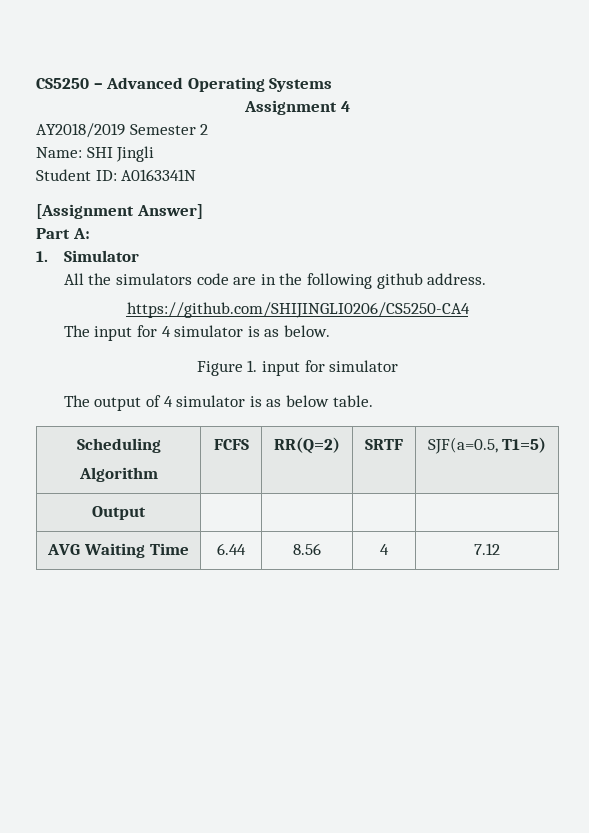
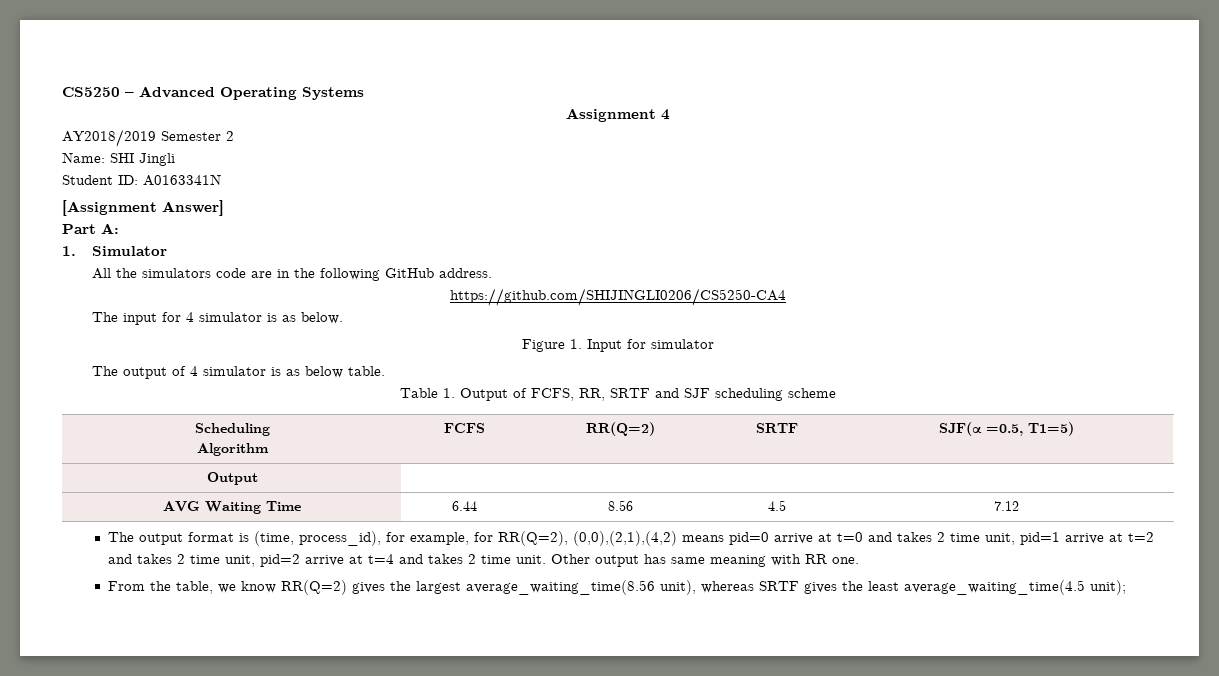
- All the simulators code are in the following github address.
+ All the simulators code are in the following GitHub address.
- Figure 1. input for simulator
+ Figure 1. Input for simulator
+ Table 1. Output of FCFS, RR, SRTF and SJF scheduling scheme
  Scheduling
- Algorithm | FCFS | RR(Q=2) | SRTF | SJF(a=0.5, T1=5)
+ Algorithm | FCFS | RR(Q=2) | SRTF | SJF(α =0.5, T1=5)
- AVG Waiting Time | 6.44 | 8.56 | 4 | 7.12
+ AVG Waiting Time | 6.44 | 8.56 | 4.5 | 7.12
+ The output format is (time, process_id), for example, for RR(Q=2), (0,0),(2,1),(4,2) means pid=0 arrive at t=0 and takes 2 time unit, pid=1 arrive at t=2 and takes 2 time unit, pid=2 arrive at t=4 and takes 2 time unit. Other output has same meaning with RR one.
+ From the table, we know RR(Q=2) gives the largest average_waiting_time(8.56 unit), whereas SRTF gives the least average_waiting_time(4.5 unit);

